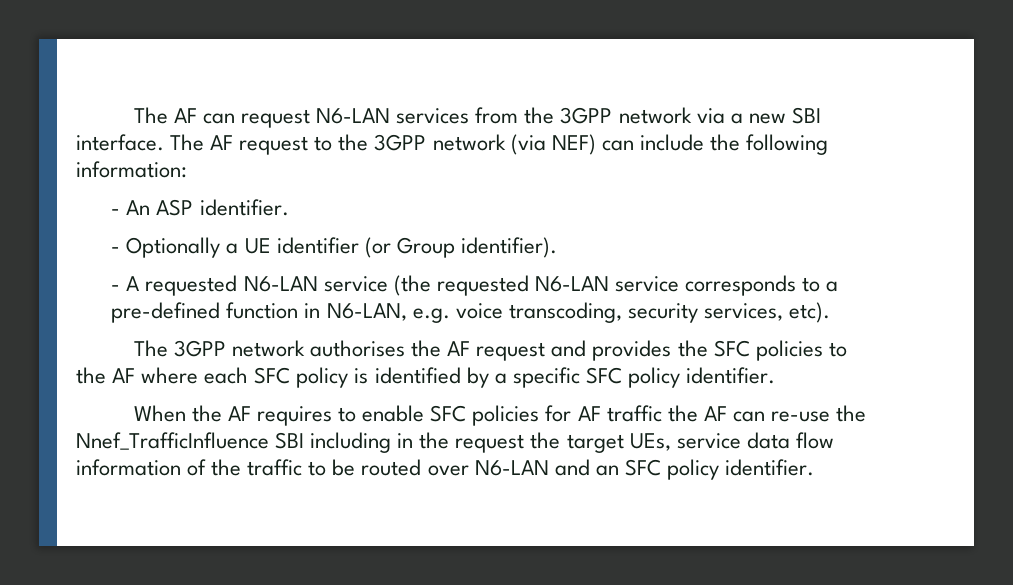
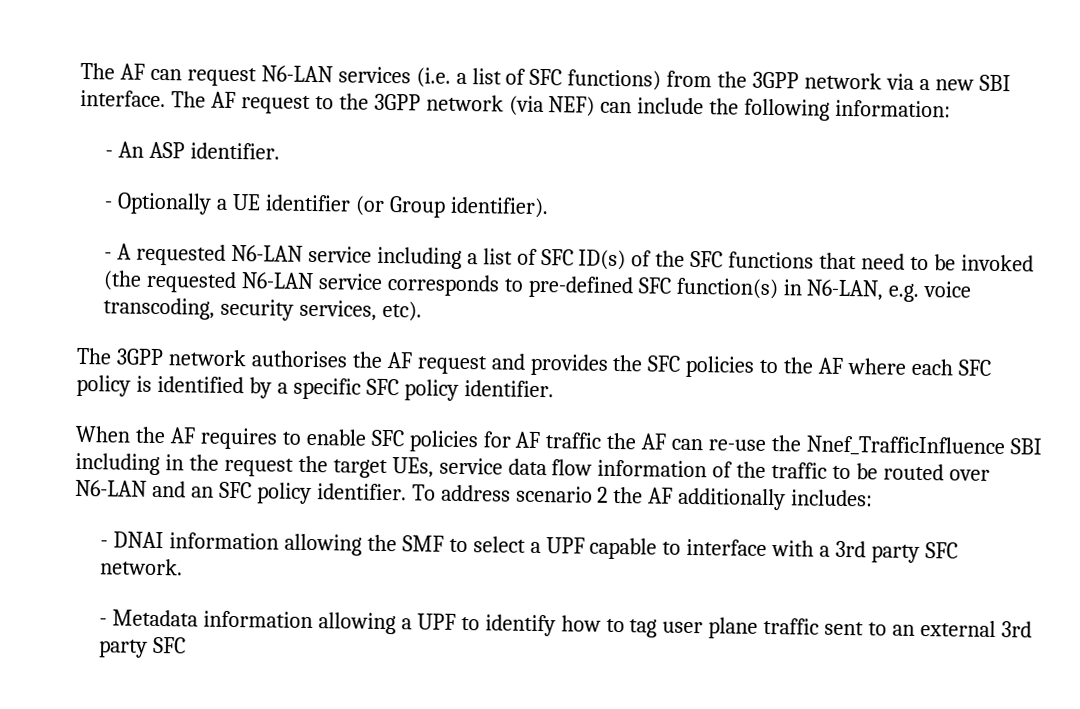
- The AF can request N6-LAN services from the 3GPP network via a new SBI interface.
+ The AF can request N6-LAN services (i.e. a list of SFC functions) from the 3GPP network via a new SBI interface.
- - A requested N6-LAN service (the requested N6-LAN service corresponds to a pre-defined function in N6-LAN, e.g. voice transcoding, security services, etc).
+ - A requested N6-LAN service including a list of SFC ID(s) of the SFC functions that need to be invoked (the requested N6-LAN service corresponds to pre-defined SFC function(s) in N6-LAN, e.g. voice transcoding, security services, etc).
+ To address scenario 2 the AF additionally includes:
+ - DNAI information allowing the SMF to select a UPF capable to interface with a 3rd party SFC network.
+ - Metadata information allowing a UPF to identify how to tag user plane traffic sent to an external 3rd party SFC

